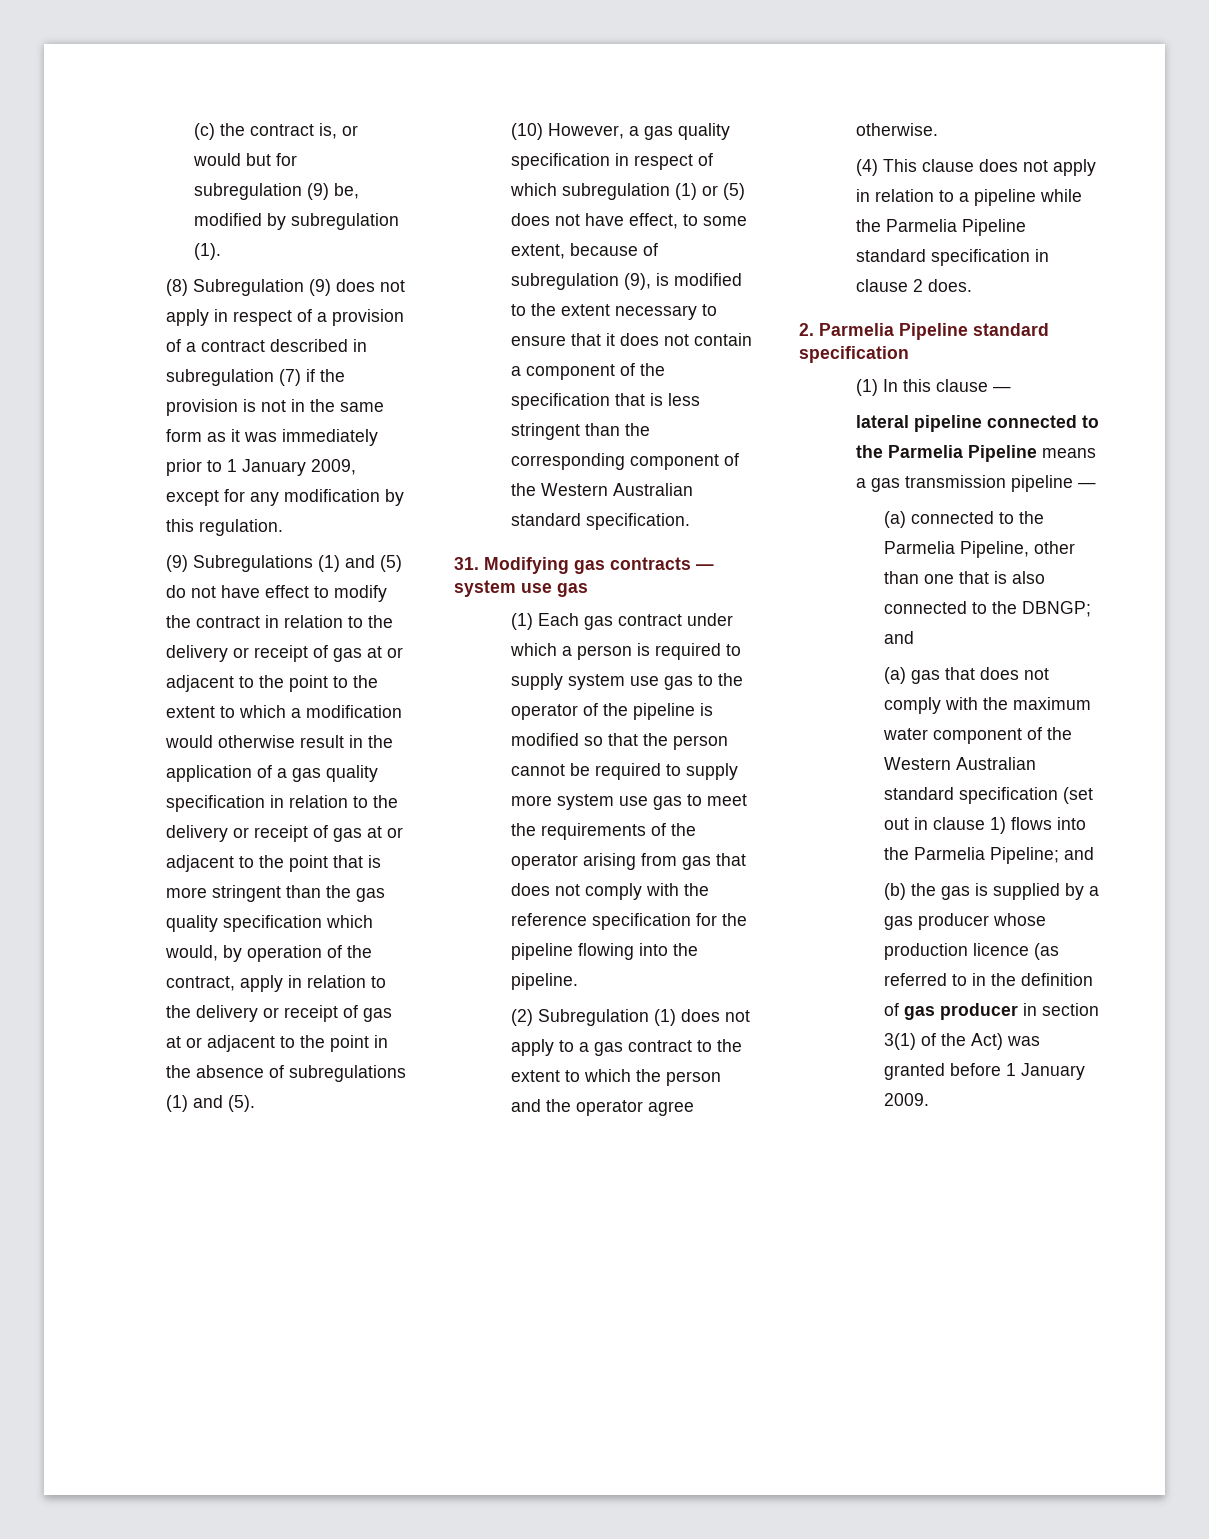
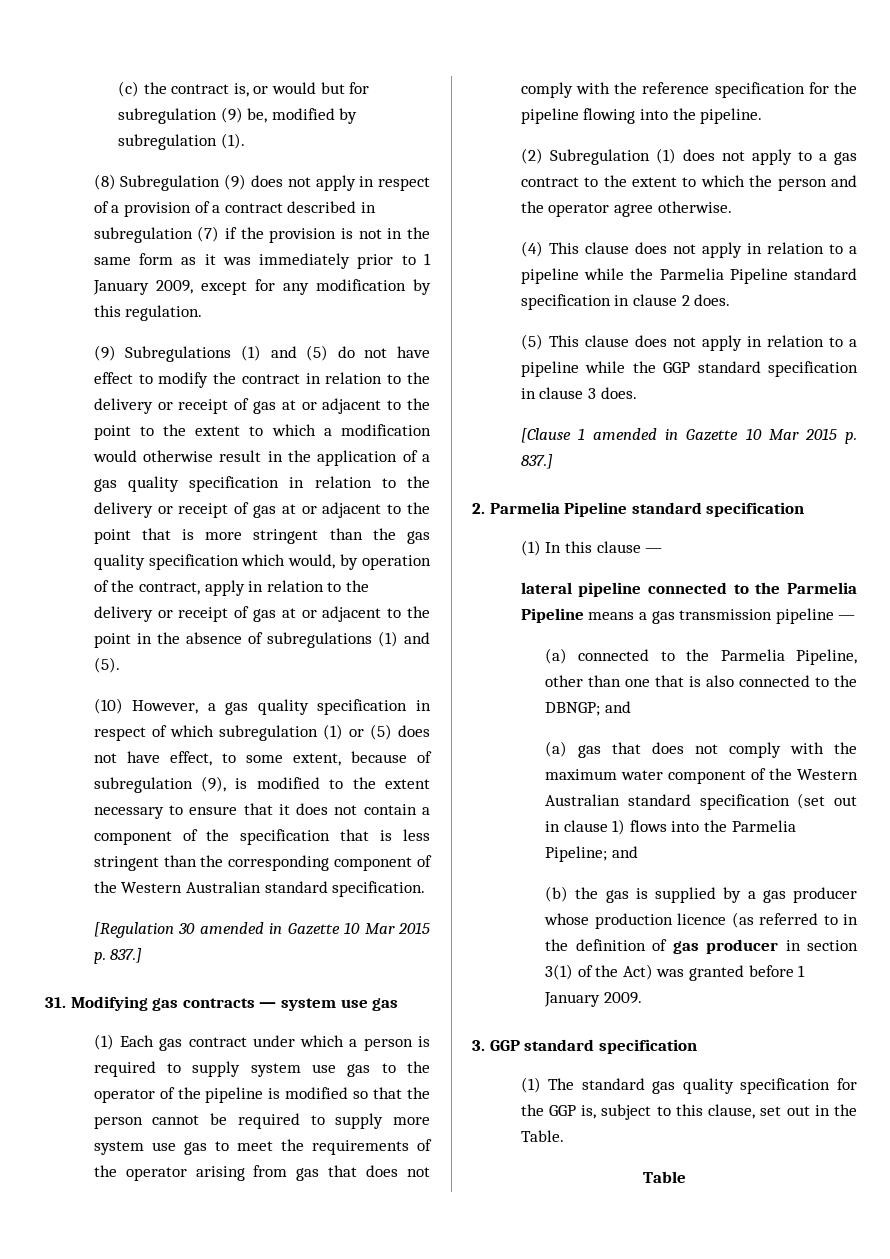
+ [Regulation 30 amended in Gazette 10 Mar 2015 p. 837.]
+ (5) This clause does not apply in relation to a pipeline while the GGP standard specification in clause 3 does.
+ [Clause 1 amended in Gazette 10 Mar 2015 p. 837.]
+ 3. GGP standard specification
+ (1) The standard gas quality specification for the GGP is, subject to this clause, set out in the Table.
+ Table

